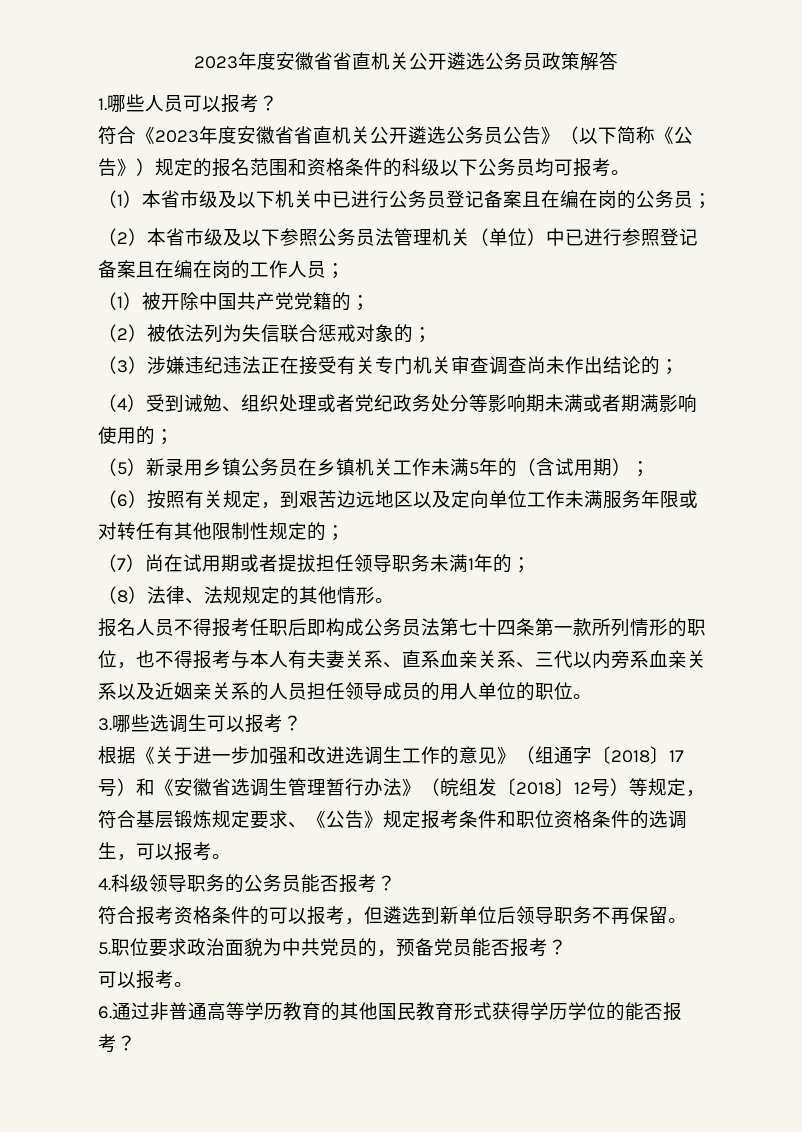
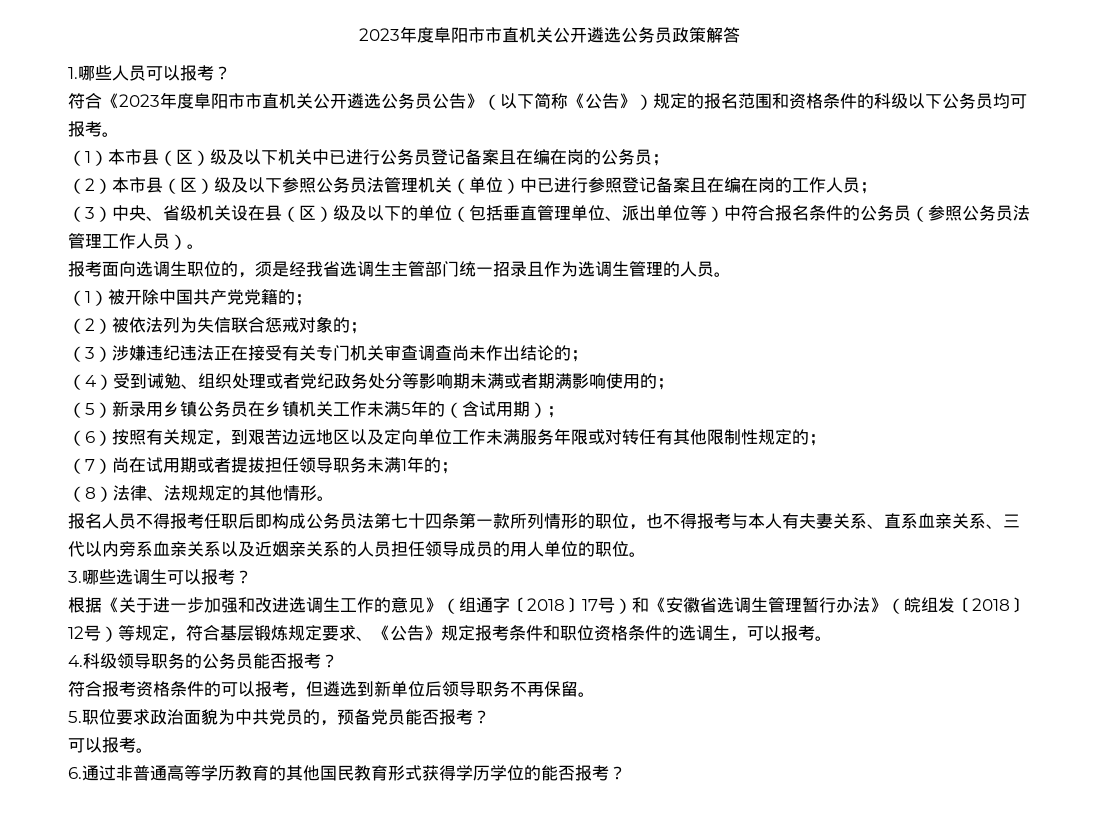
- 2023年度安徽省省直机关公开遴选公务员政策解答
+ 2023年度阜阳市市直机关公开遴选公务员政策解答
- 符合《2023年度安徽省省直机关公开遴选公务员公告》（以下简称《公告》）规定的报名范围和资格条件的科级以下公务员均可报考。
+ 符合《2023年度阜阳市市直机关公开遴选公务员公告》（以下简称《公告》）规定的报名范围和资格条件的科级以下公务员均可报考。
- （1）本省市级及以下机关中已进行公务员登记备案且在编在岗的公务员；
+ （1）本市县（区）级及以下机关中已进行公务员登记备案且在编在岗的公务员；
- （2）本省市级及以下参照公务员法管理机关（单位）中已进行参照登记备案且在编在岗的工作人员；
+ （2）本市县（区）级及以下参照公务员法管理机关（单位）中已进行参照登记备案且在编在岗的工作人员；
+ （3）中央、省级机关设在县（区）级及以下的单位（包括垂直管理单位、派出单位等）中符合报名条件的公务员（参照公务员法管理工作人员）。
+ 报考面向选调生职位的，须是经我省选调生主管部门统一招录且作为选调生管理的人员。

